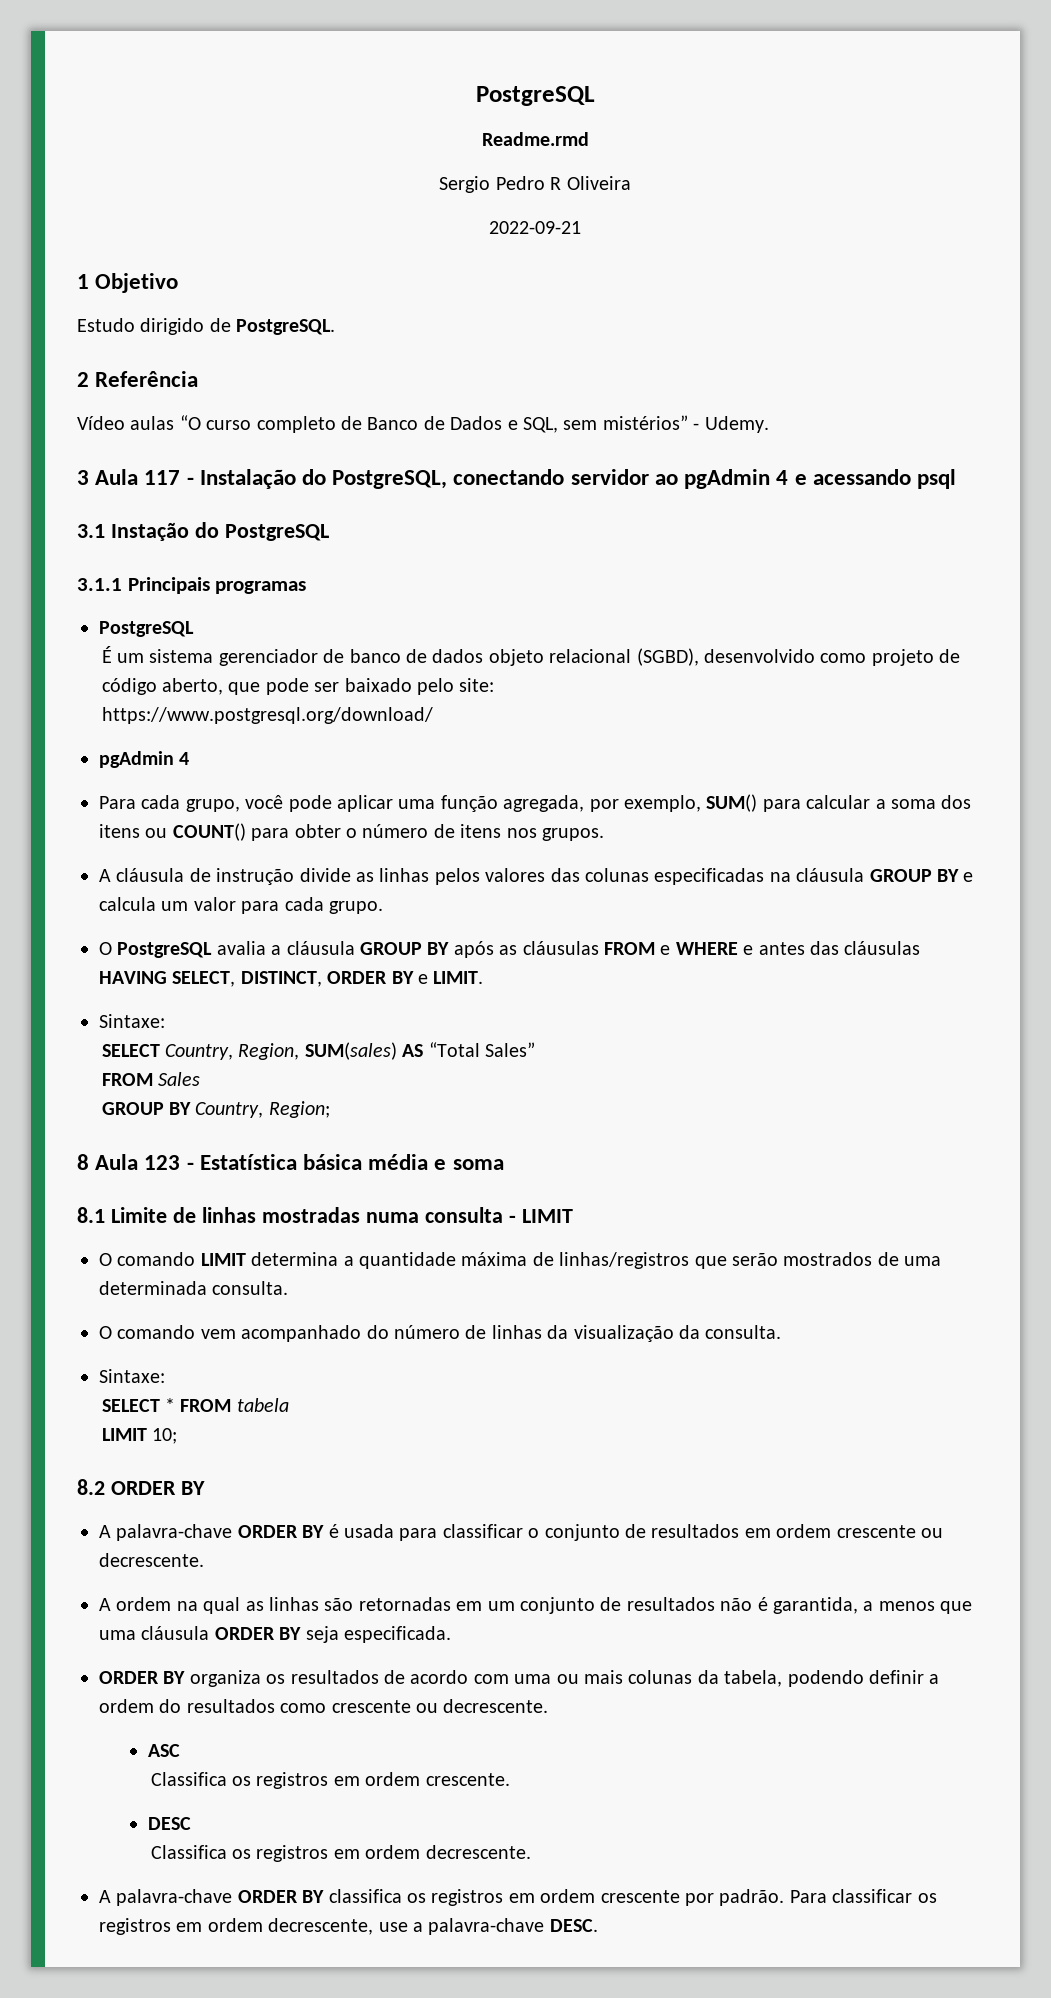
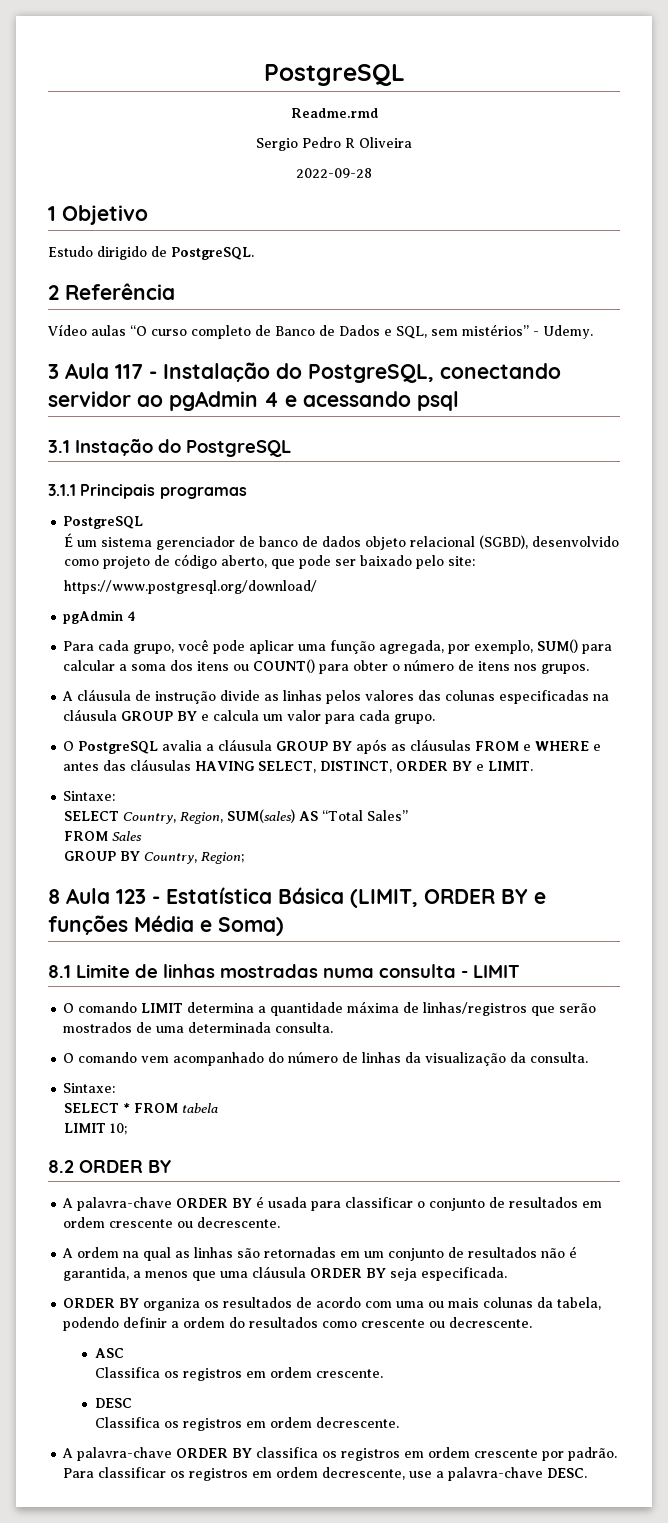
- 2022-09-21
+ 2022-09-28
- 8 Aula 123 - Estatística básica média e soma
+ 8 Aula 123 - Estatística Básica (LIMIT, ORDER BY e funções Média e Soma)

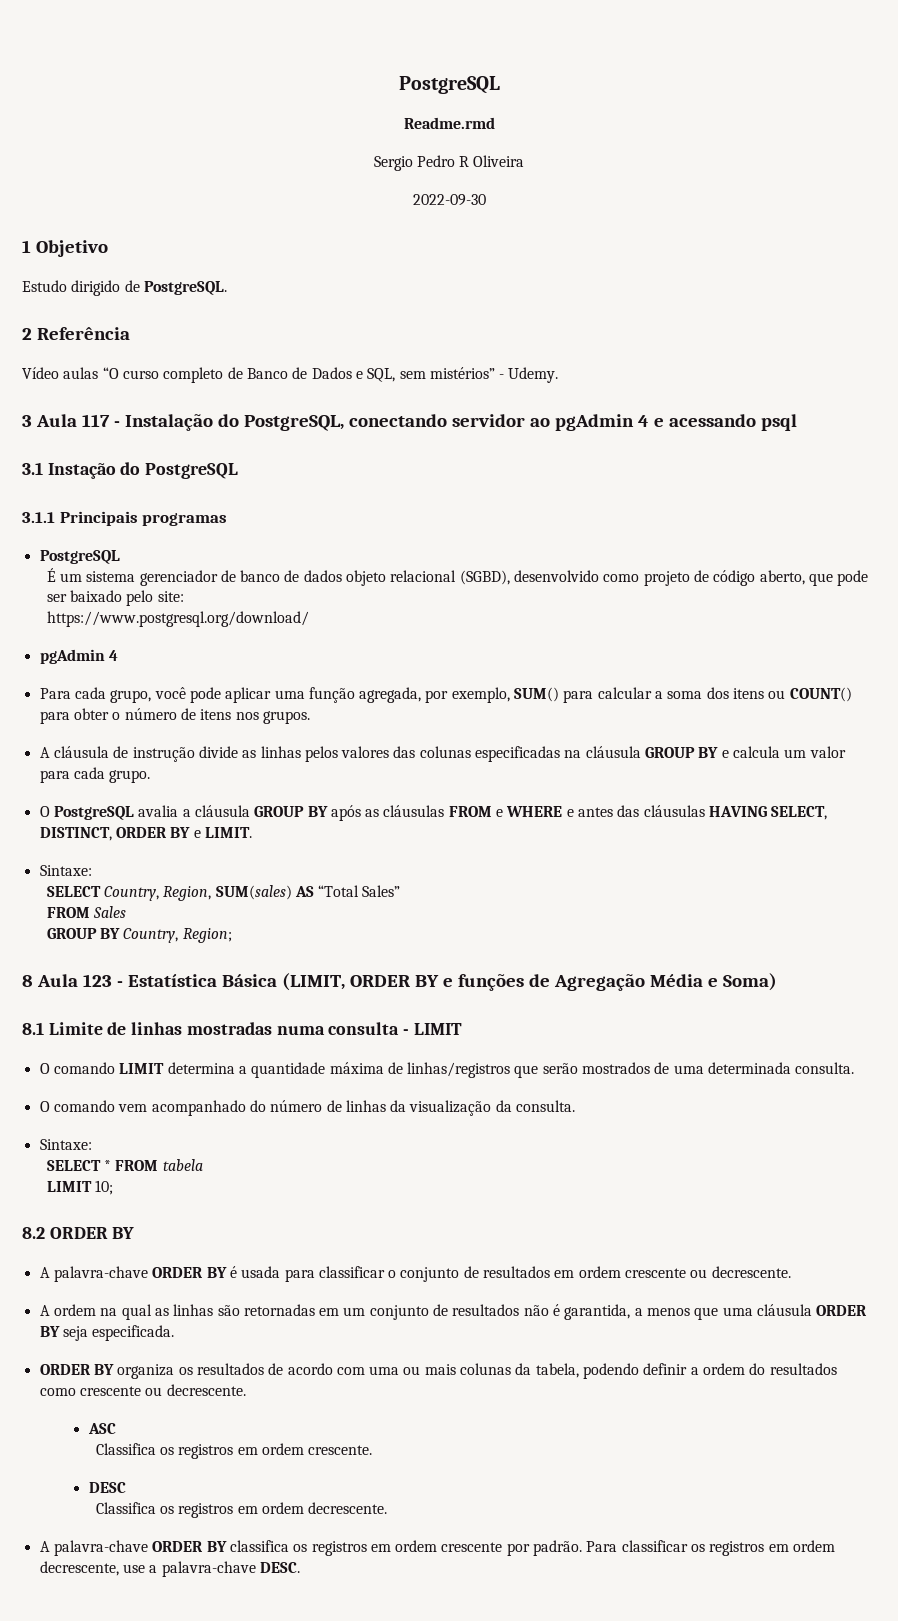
- 2022-09-28
+ 2022-09-30
- 8 Aula 123 - Estatística Básica (LIMIT, ORDER BY e funções Média e Soma)
+ 8 Aula 123 - Estatística Básica (LIMIT, ORDER BY e funções de Agregação Média e Soma)

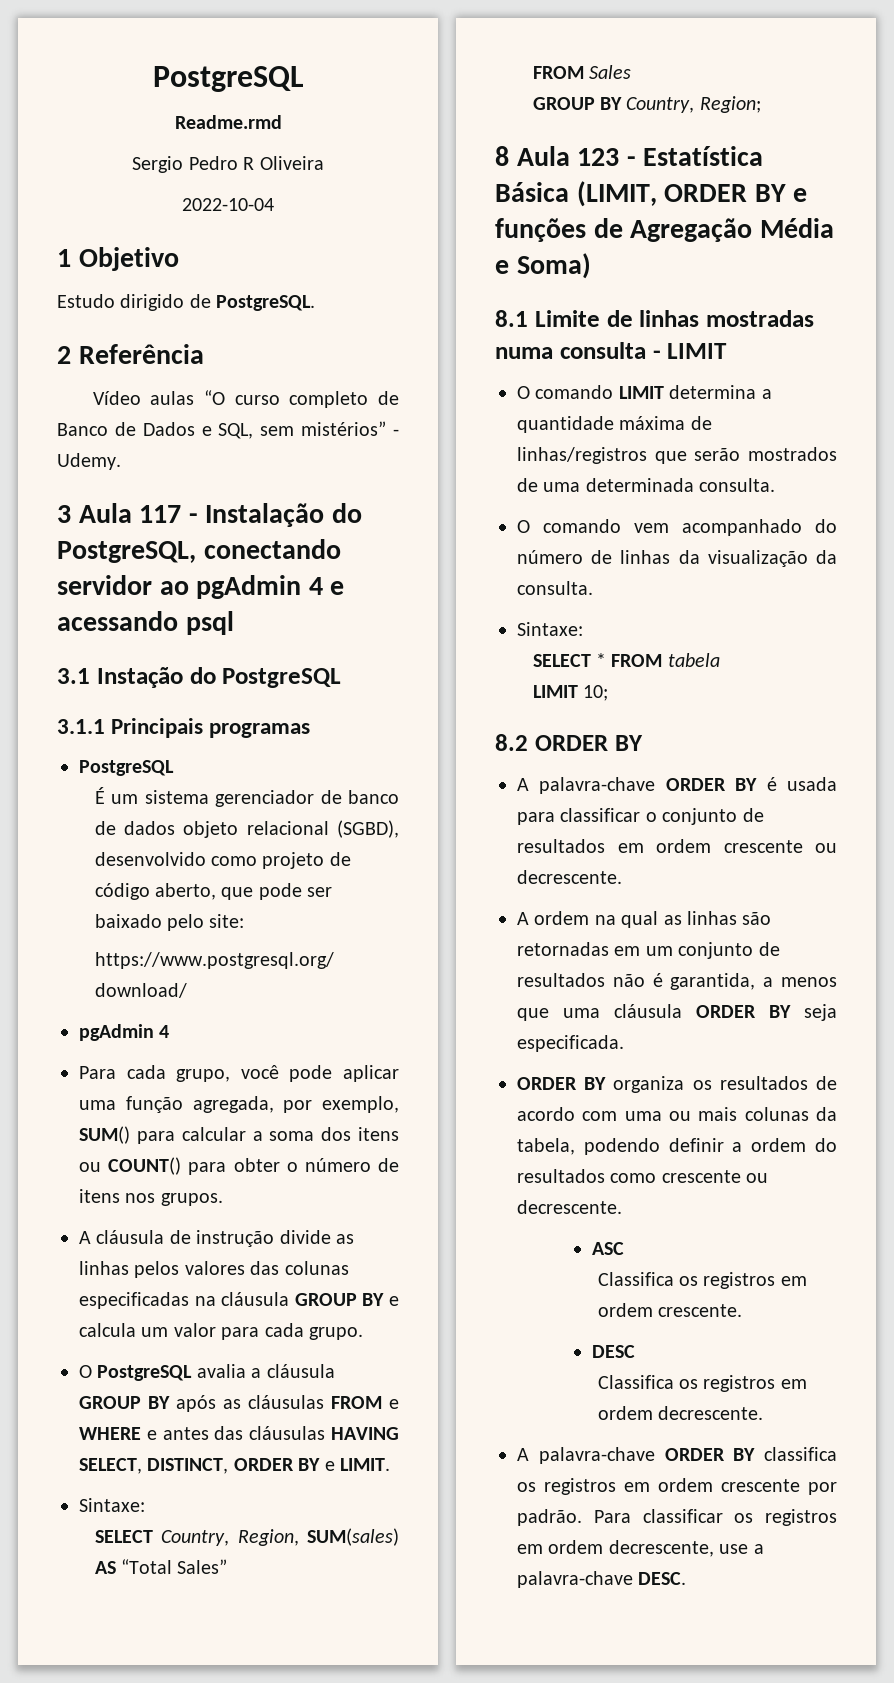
- 2022-09-30
+ 2022-10-04

